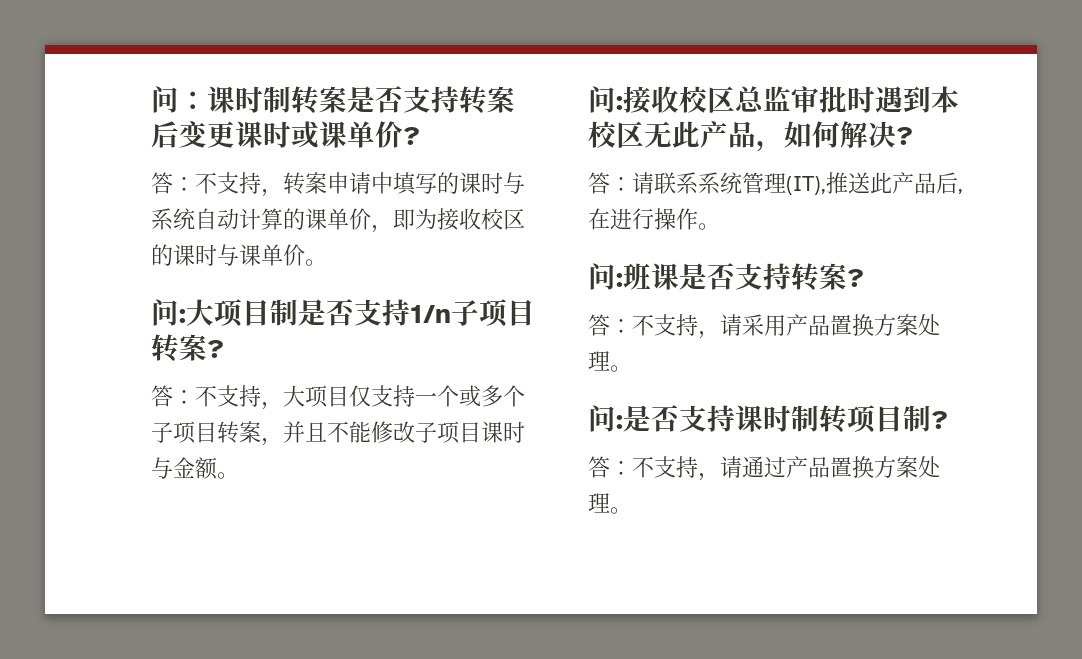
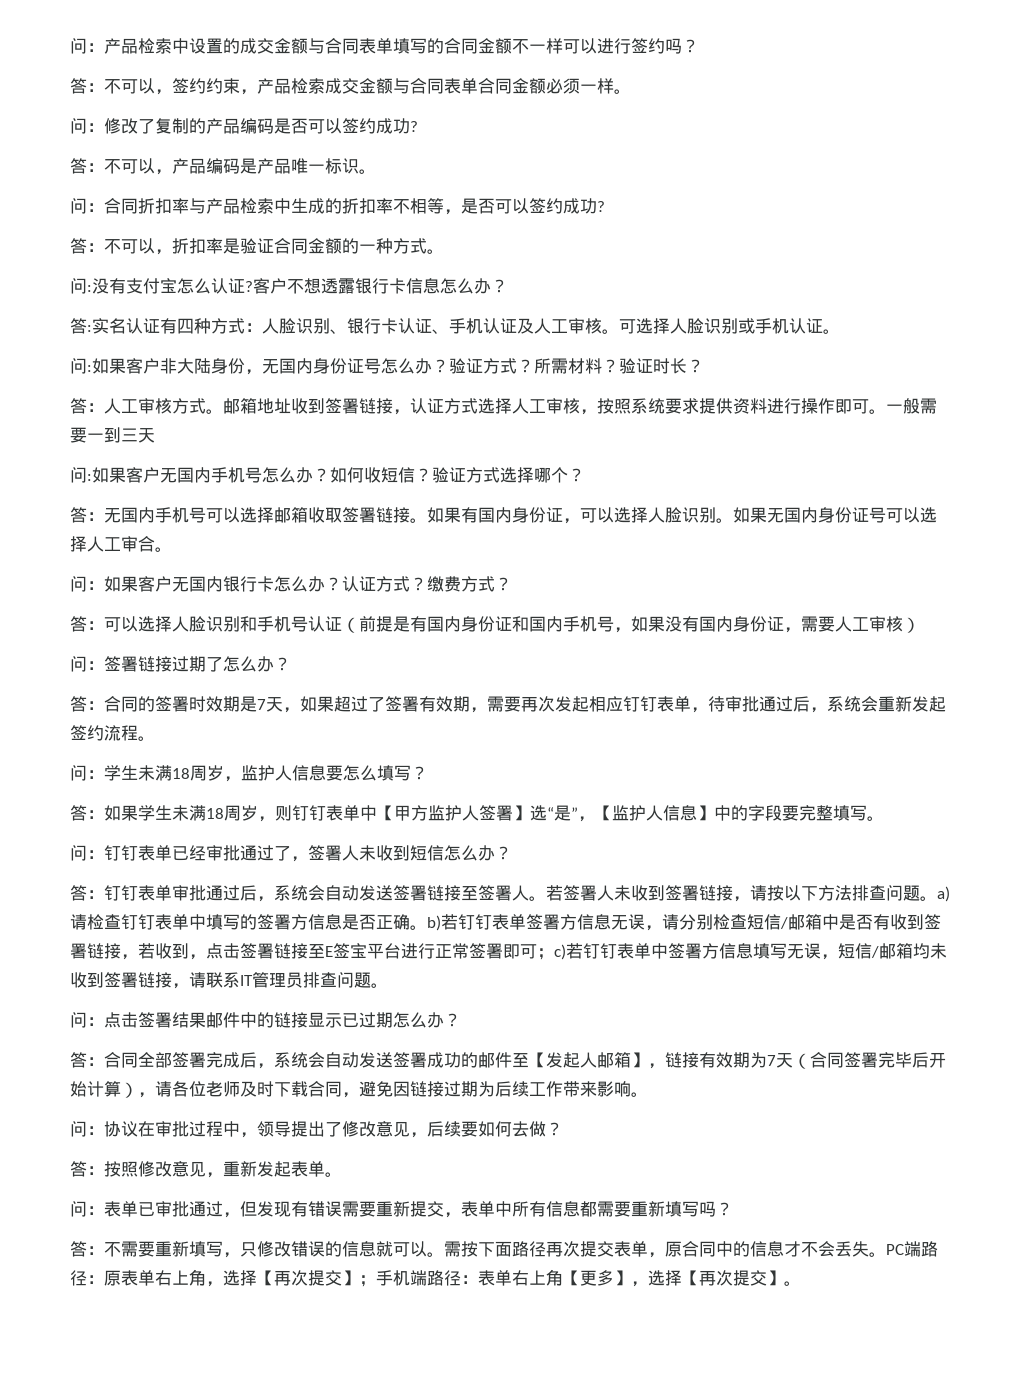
- 问：课时制转案是否支持转案后变更课时或课单价?
- 答：不支持，转案申请中填写的课时与系统自动计算的课单价，即为接收校区的课时与课单价。
- 问:大项目制是否支持1/n子项目转案?
- 答：不支持，大项目仅支持一个或多个子项目转案，并且不能修改子项目课时与金额。
- 问:接收校区总监审批时遇到本校区无此产品，如何解决?
- 答：请联系系统管理(IT),推送此产品后,在进行操作。
- 问:班课是否支持转案?
- 答：不支持，请采用产品置换方案处理。
- 问:是否支持课时制转项目制?
- 答：不支持，请通过产品置换方案处理。
+ 问：产品检索中设置的成交金额与合同表单填写的合同金额不一样可以进行签约吗？
+ 答：不可以，签约约束，产品检索成交金额与合同表单合同金额必须一样。
+ 问：修改了复制的产品编码是否可以签约成功?
+ 答：不可以，产品编码是产品唯一标识。
+ 问：合同折扣率与产品检索中生成的折扣率不相等，是否可以签约成功?
+ 答：不可以，折扣率是验证合同金额的一种方式。
+ 问:没有支付宝怎么认证?客户不想透露银行卡信息怎么办？
+ 答:实名认证有四种方式：人脸识别、银行卡认证、手机认证及人工审核。可选择人脸识别或手机认证。
+ 问:如果客户非大陆身份，无国内身份证号怎么办？验证方式？所需材料？验证时长？
+ 答：人工审核方式。邮箱地址收到签署链接，认证方式选择人工审核，按照系统要求提供资料进行操作即可。一般需要一到三天
+ 问:如果客户无国内手机号怎么办？如何收短信？验证方式选择哪个？
+ 答：无国内手机号可以选择邮箱收取签署链接。如果有国内身份证，可以选择人脸识别。如果无国内身份证号可以选择人工审合。
+ 问：如果客户无国内银行卡怎么办？认证方式？缴费方式？
+ 答：可以选择人脸识别和手机号认证（前提是有国内身份证和国内手机号，如果没有国内身份证，需要人工审核）
+ 问：签署链接过期了怎么办？
+ 答：合同的签署时效期是7天，如果超过了签署有效期，需要再次发起相应钉钉表单，待审批通过后，系统会重新发起签约流程。
+ 问：学生未满18周岁，监护人信息要怎么填写？
+ 答：如果学生未满18周岁，则钉钉表单中【甲方监护人签署】选“是”，【监护人信息】中的字段要完整填写。
+ 问：钉钉表单已经审批通过了，签署人未收到短信怎么办？
+ 答：钉钉表单审批通过后，系统会自动发送签署链接至签署人。若签署人未收到签署链接，请按以下方法排查问题。a)请检查钉钉表单中填写的签署方信息是否正确。b)若钉钉表单签署方信息无误，请分别检查短信/邮箱中是否有收到签署链接，若收到，点击签署链接至E签宝平台进行正常签署即可；c)若钉钉表单中签署方信息填写无误，短信/邮箱均未收到签署链接，请联系IT管理员排查问题。
+ 问：点击签署结果邮件中的链接显示已过期怎么办？
+ 答：合同全部签署完成后，系统会自动发送签署成功的邮件至【发起人邮箱】，链接有效期为7天（合同签署完毕后开始计算），请各位老师及时下载合同，避免因链接过期为后续工作带来影响。
+ 问：协议在审批过程中，领导提出了修改意见，后续要如何去做？
+ 答：按照修改意见，重新发起表单。
+ 问：表单已审批通过，但发现有错误需要重新提交，表单中所有信息都需要重新填写吗？
+ 答：不需要重新填写，只修改错误的信息就可以。需按下面路径再次提交表单，原合同中的信息才不会丢失。PC端路径：原表单右上角，选择【再次提交】；手机端路径：表单右上角【更多】，选择【再次提交】。

